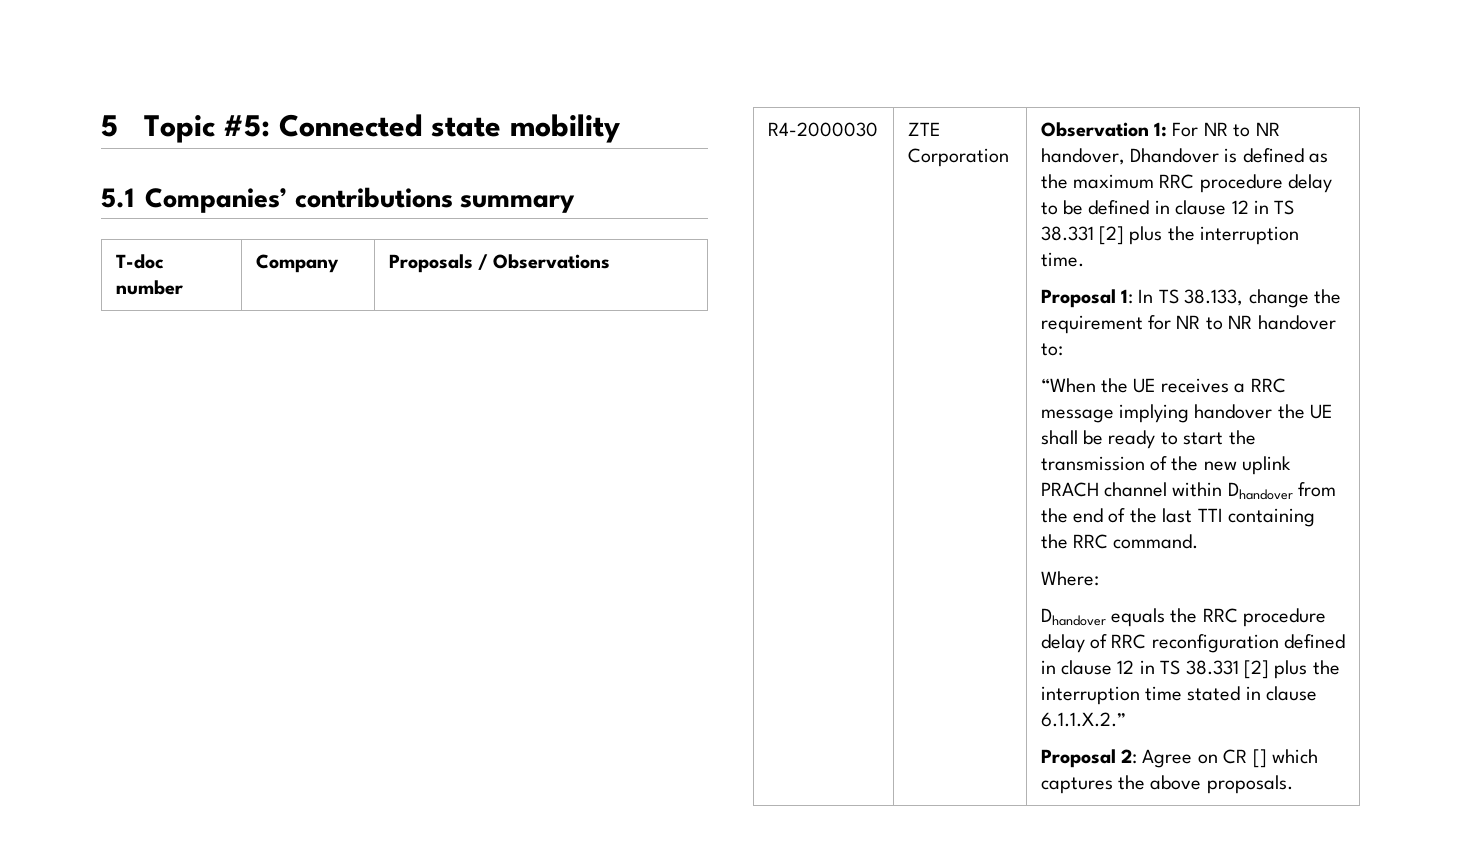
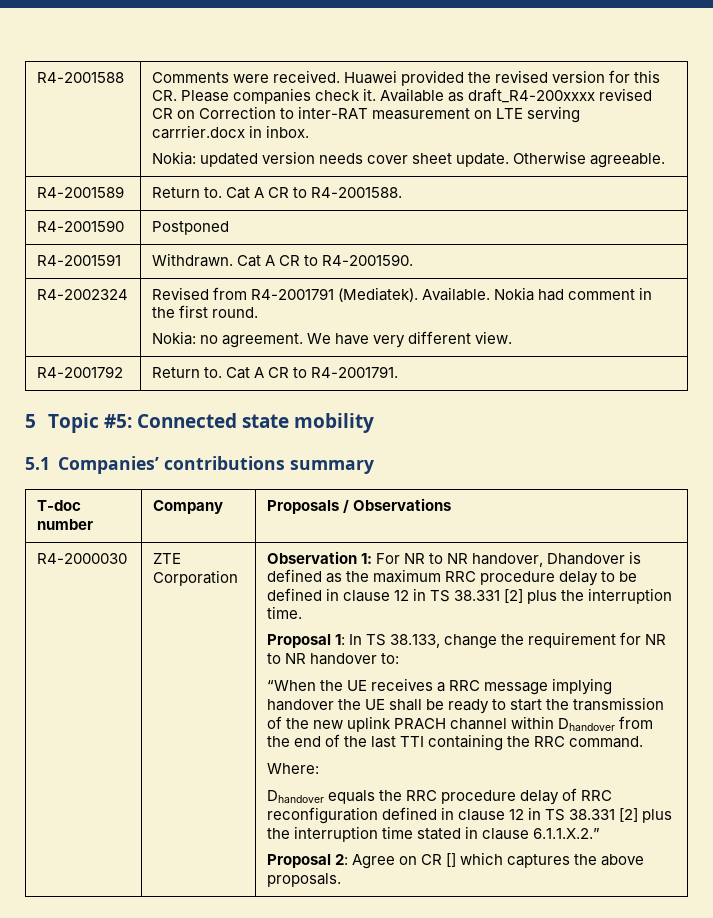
+ R4-2001588 | Comments were received. Huawei provided the revised version for this CR. Please companies check it. Available as draft_R4-200xxxx revised CR on Correction to inter-RAT measurement on LTE serving carrrier.docx in inbox.
+ Nokia: updated version needs cover sheet update. Otherwise agreeable.
+ R4-2001589 | Return to. Cat A CR to R4-2001588.
+ R4-2001590 | Postponed
+ R4-2001591 | Withdrawn. Cat A CR to R4-2001590.
+ R4-2002324 | Revised from R4-2001791 (Mediatek). Available. Nokia had comment in the first round.
+ Nokia: no agreement. We have very different view.
+ R4-2001792 | Return to. Cat A CR to R4-2001791.

